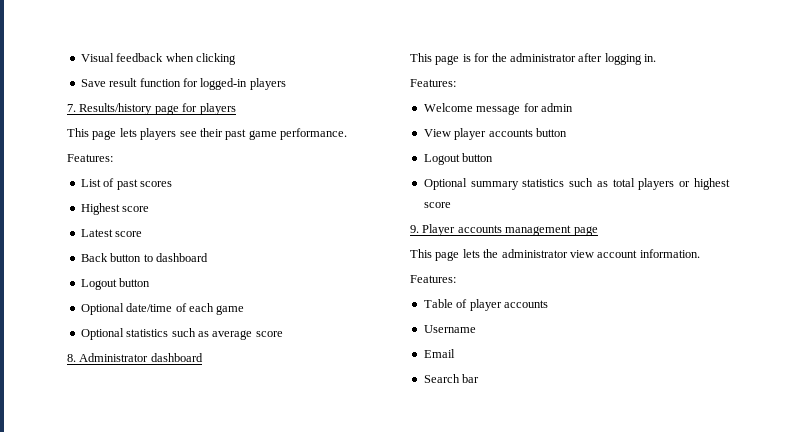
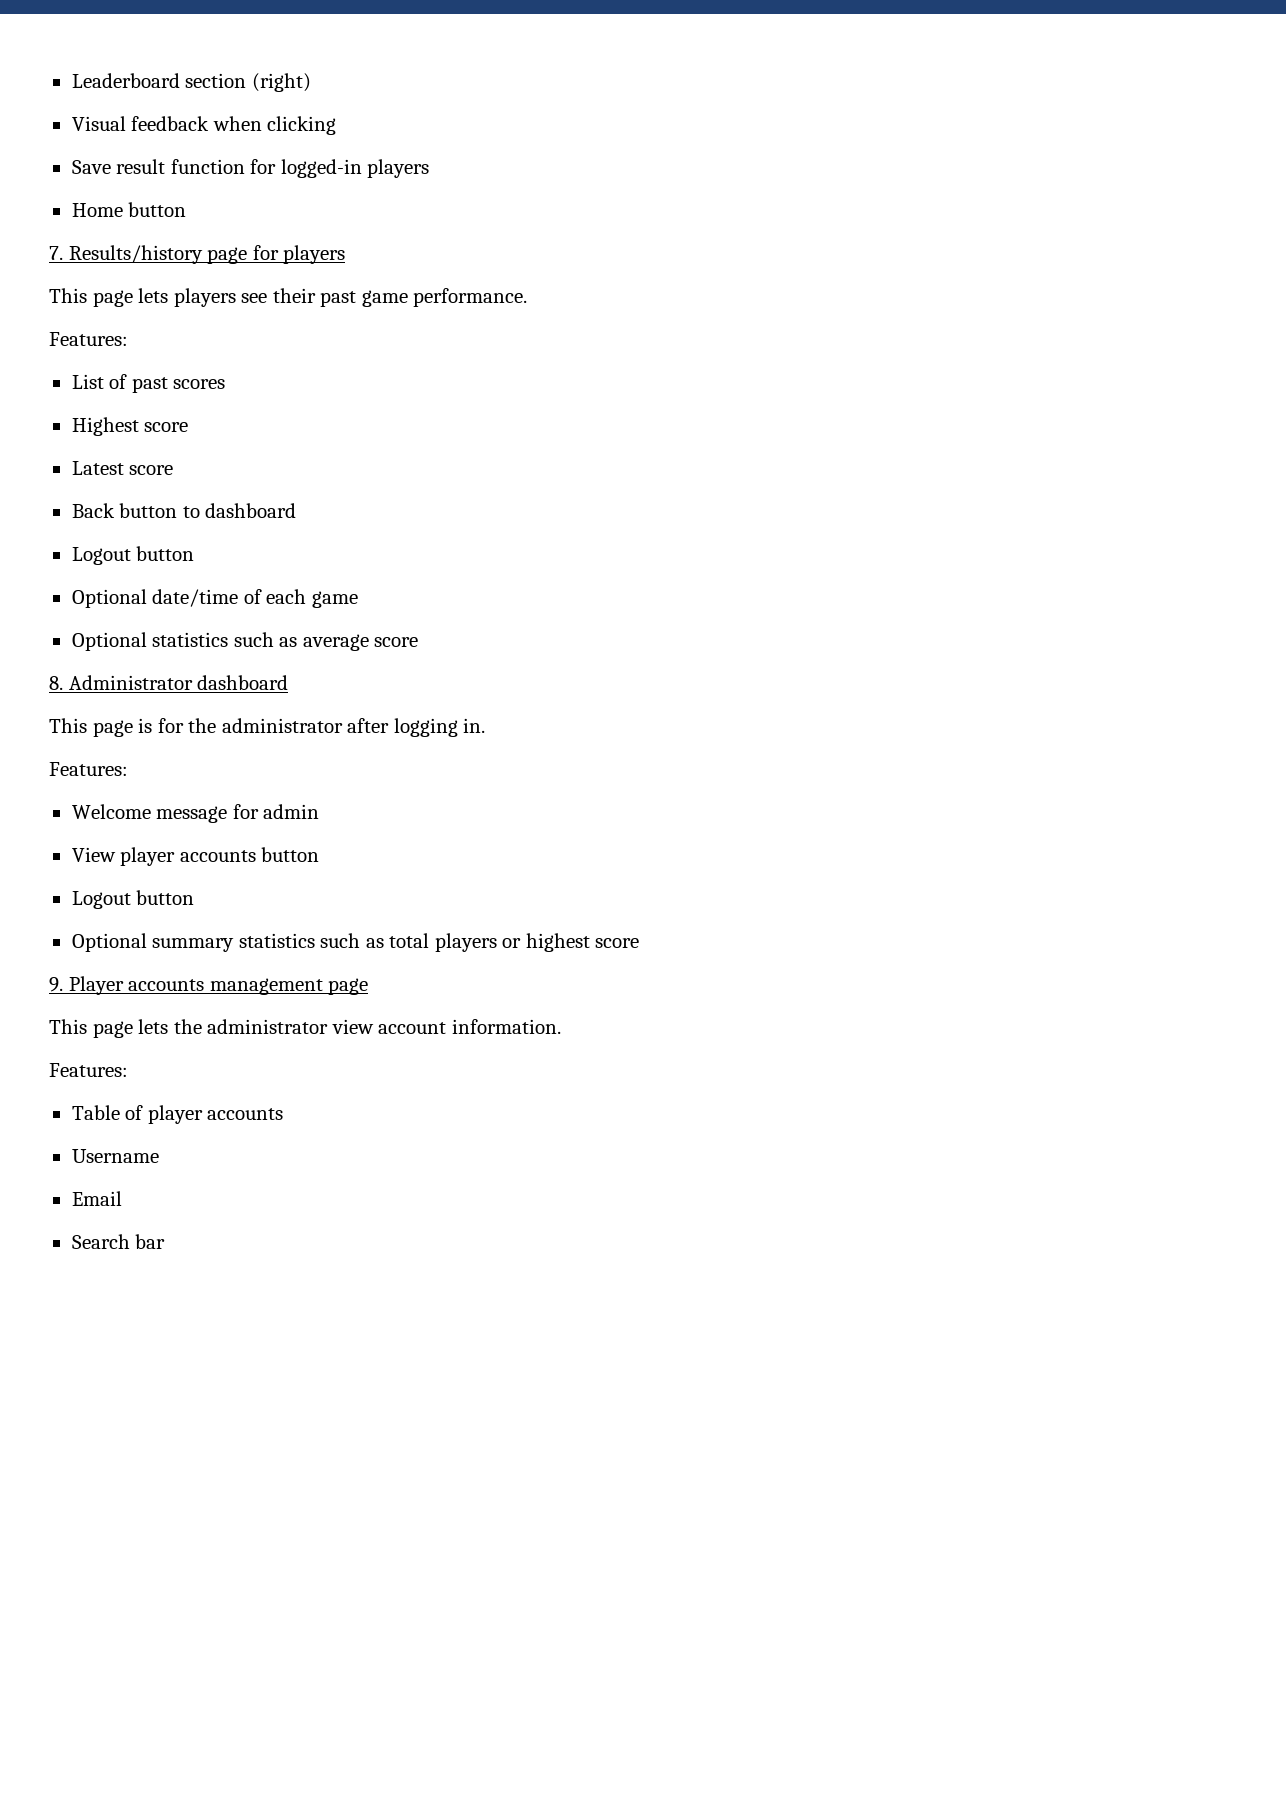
+ Leaderboard section (right)
+ Home button

